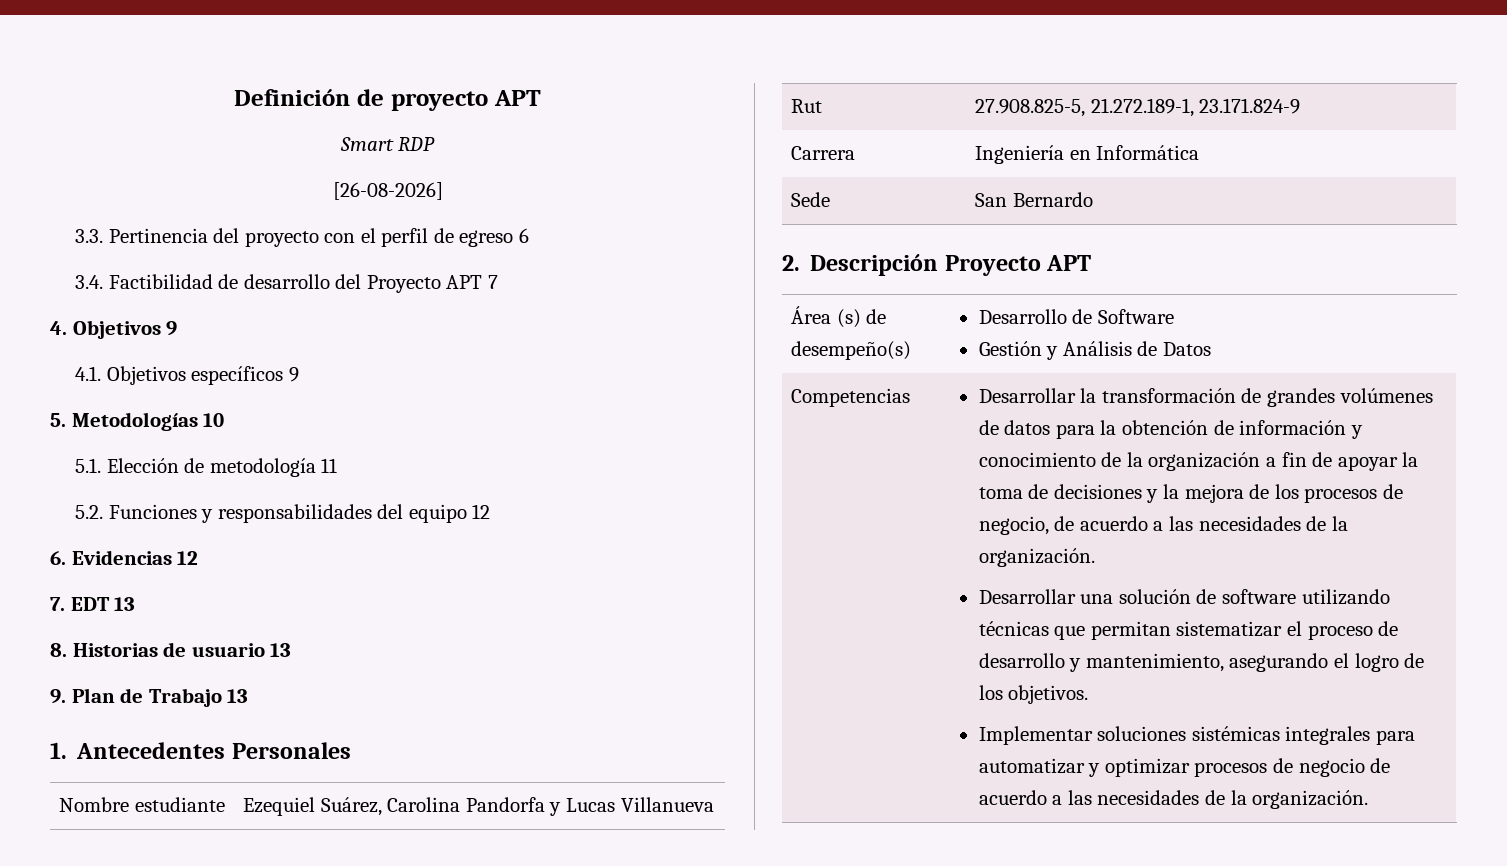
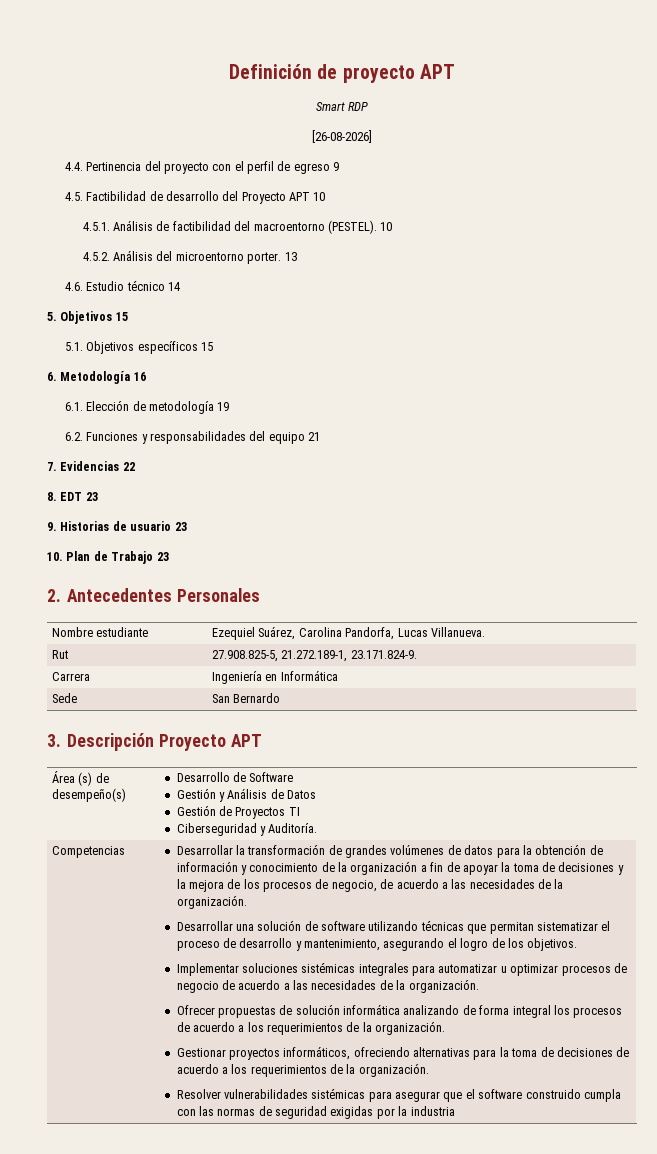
- 3.3. Pertinencia del proyecto con el perfil de egreso 6
- 3.4. Factibilidad de desarrollo del Proyecto APT 7
- 4. Objetivos 9
- 4.1. Objetivos específicos 9
- 5. Metodologías 10
- 5.1. Elección de metodología 11
- 5.2. Funciones y responsabilidades del equipo 12
- 6. Evidencias 12
+ 4.4. Pertinencia del proyecto con el perfil de egreso 9
+ 4.5. Factibilidad de desarrollo del Proyecto APT 10
+ 4.5.1. Análisis de factibilidad del macroentorno (PESTEL). 10
+ 4.5.2. Análisis del microentorno porter. 13
+ 4.6. Estudio técnico 14
+ 5. Objetivos 15
+ 5.1. Objetivos específicos 15
+ 6. Metodología 16
+ 6.1. Elección de metodología 19
+ 6.2. Funciones y responsabilidades del equipo 21
- 7. EDT 13
+ 7. Evidencias 22
- 8. Historias de usuario 13
- 9. Plan de Trabajo 13
- 1. Antecedentes Personales
+ 8. EDT 23
+ 9. Historias de usuario 23
+ 10. Plan de Trabajo 23
+ 2. Antecedentes Personales
- Nombre estudiante | Ezequiel Suárez, Carolina Pandorfa y Lucas Villanueva
+ Nombre estudiante | Ezequiel Suárez, Carolina Pandorfa, Lucas Villanueva.
- Rut | 27.908.825-5, 21.272.189-1, 23.171.824-9
+ Rut | 27.908.825-5, 21.272.189-1, 23.171.824-9.
- 2. Descripción Proyecto APT
+ 3. Descripción Proyecto APT
  Área (s) de desempeño(s) | Desarrollo de Software
  Gestión y Análisis de Datos
+ Gestión de Proyectos TI
+ Ciberseguridad y Auditoría.
- Implementar soluciones sistémicas integrales para automatizar y optimizar procesos de negocio de acuerdo a las necesidades de la organización.
+ Implementar soluciones sistémicas integrales para automatizar u optimizar procesos de negocio de acuerdo a las necesidades de la organización.
+ Ofrecer propuestas de solución informática analizando de forma integral los procesos de acuerdo a los requerimientos de la organización.
+ Gestionar proyectos informáticos, ofreciendo alternativas para la toma de decisiones de acuerdo a los requerimientos de la organización.
+ Resolver vulnerabilidades sistémicas para asegurar que el software construido cumpla con las normas de seguridad exigidas por la industria

